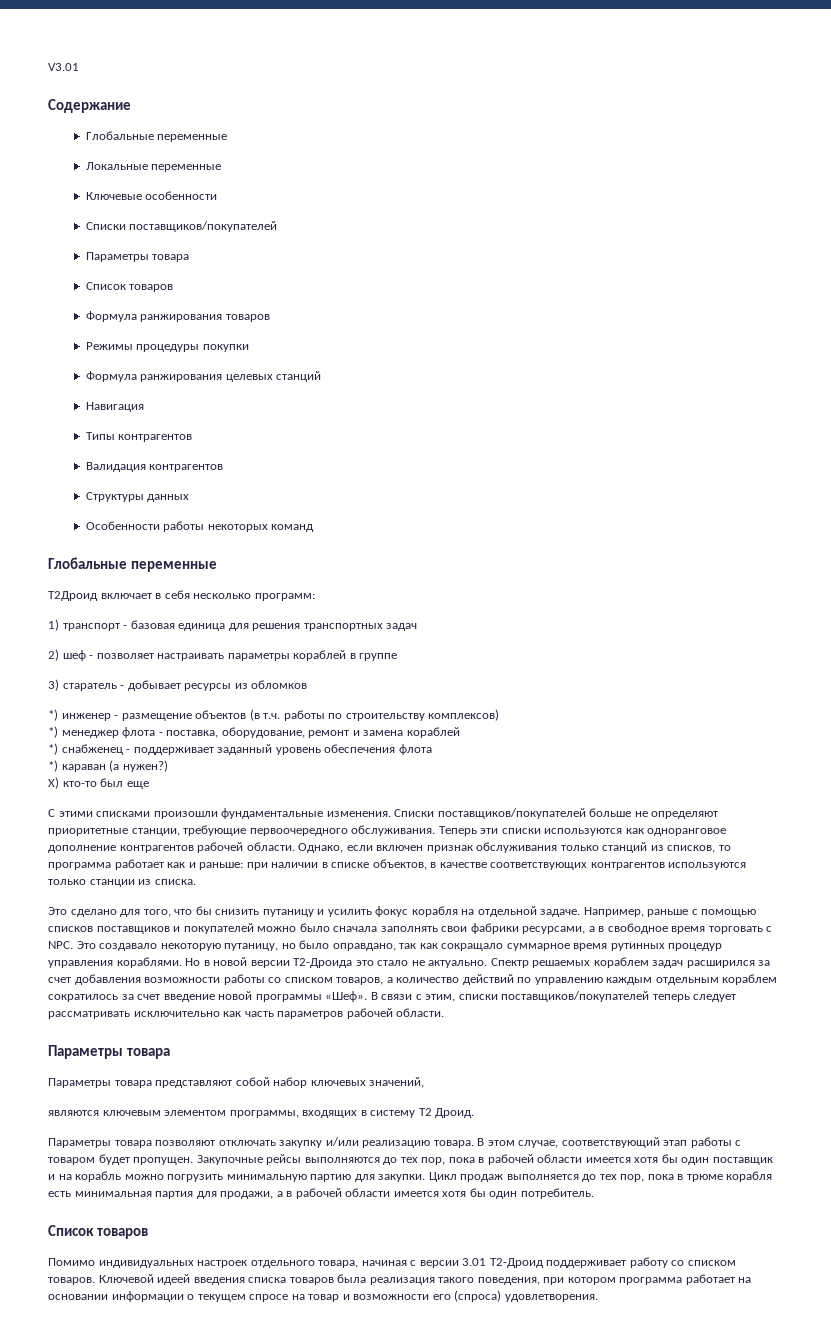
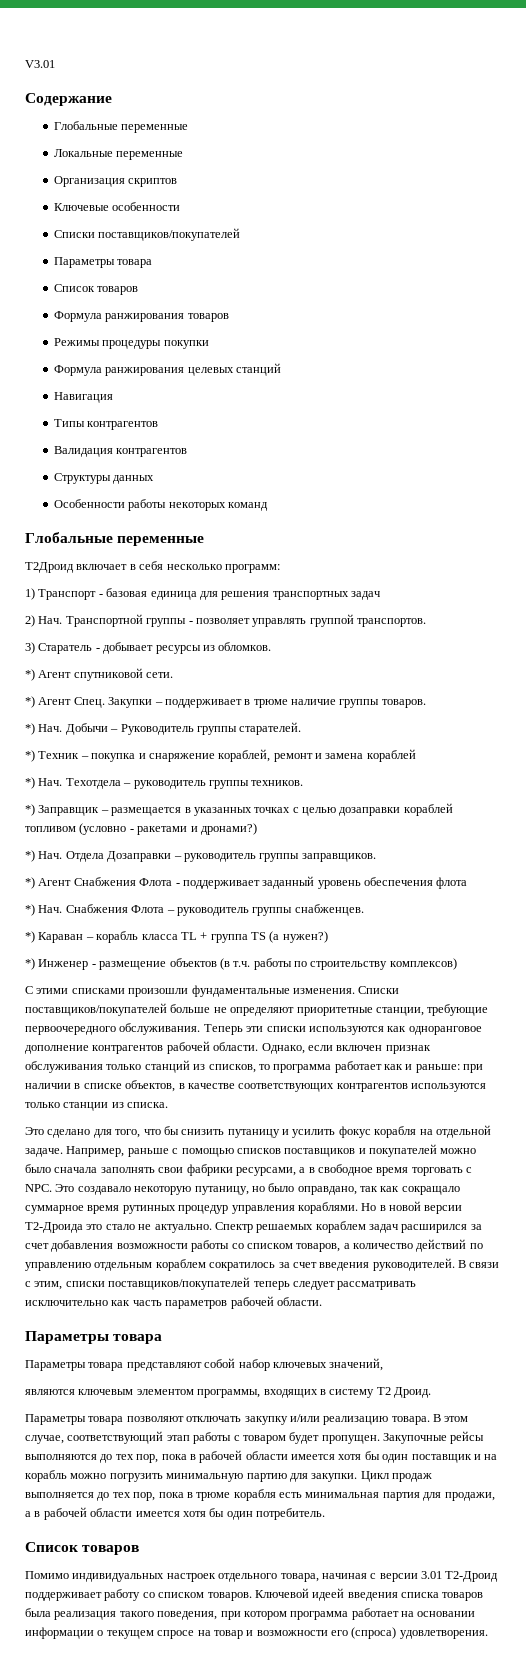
+ Организация скриптов
- 1) транспорт - базовая единица для решения транспортных задач
+ 1) Транспорт - базовая единица для решения транспортных задач
- 2) шеф - позволяет настраивать параметры кораблей в группе
+ 2) Нач. Транспортной группы - позволяет управлять группой транспортов.
- 3) старатель - добывает ресурсы из обломков
- *) инженер - размещение объектов (в т.ч. работы по строительству комплексов)
+ 3) Старатель - добывает ресурсы из обломков.
+ *) Агент спутниковой сети.
+ *) Агент Спец. Закупки – поддерживает в трюме наличие группы товаров.
+ *) Нач. Добычи – Руководитель группы старателей.
+ *) Техник – покупка и снаряжение кораблей, ремонт и замена кораблей
+ *) Нач. Техотдела – руководитель группы техников.
+ *) Заправщик – размещается в указанных точках с целью дозаправки кораблей топливом (условно - ракетами и дронами?)
+ *) Нач. Отдела Дозаправки – руководитель группы заправщиков.
+ *) Агент Снабжения Флота - поддерживает заданный уровень обеспечения флота
+ *) Нач. Снабжения Флота – руководитель группы снабженцев.
+ *) Караван – корабль класса TL + группа TS (а нужен?)
+ *) Инженер - размещение объектов (в т.ч. работы по строительству комплексов)
- *) менеджер флота - поставка, оборудование, ремонт и замена кораблей
- *) снабженец - поддерживает заданный уровень обеспечения флота
- *) караван (а нужен?)
- X) кто-то был еще
- Спектр решаемых кораблем задач расширился за счет добавления возможности работы со списком товаров, а количество действий по управлению каждым отдельным кораблем сократилось за счет введение новой программы «Шеф».
+ Спектр решаемых кораблем задач расширился за счет добавления возможности работы со списком товаров, а количество действий по управлению отдельным кораблем сократилось за счет введения руководителей.

